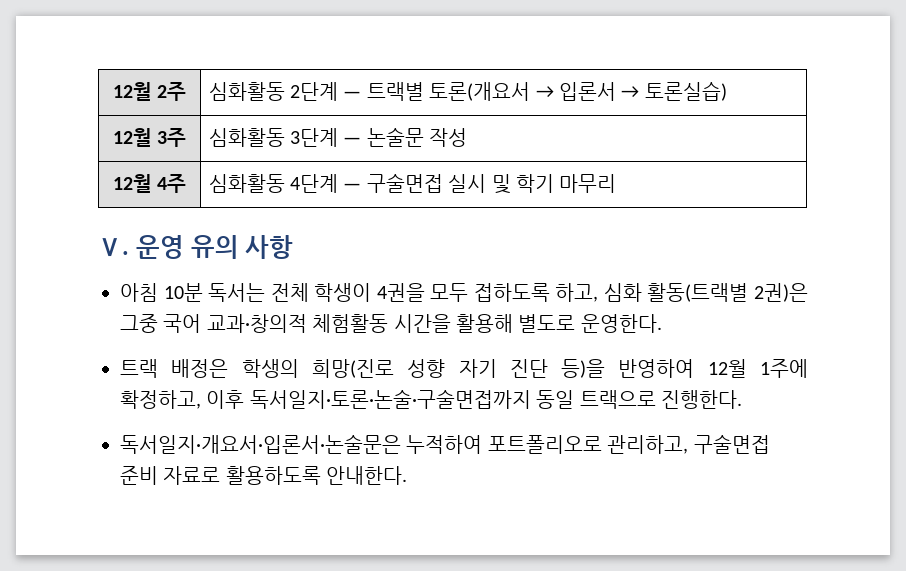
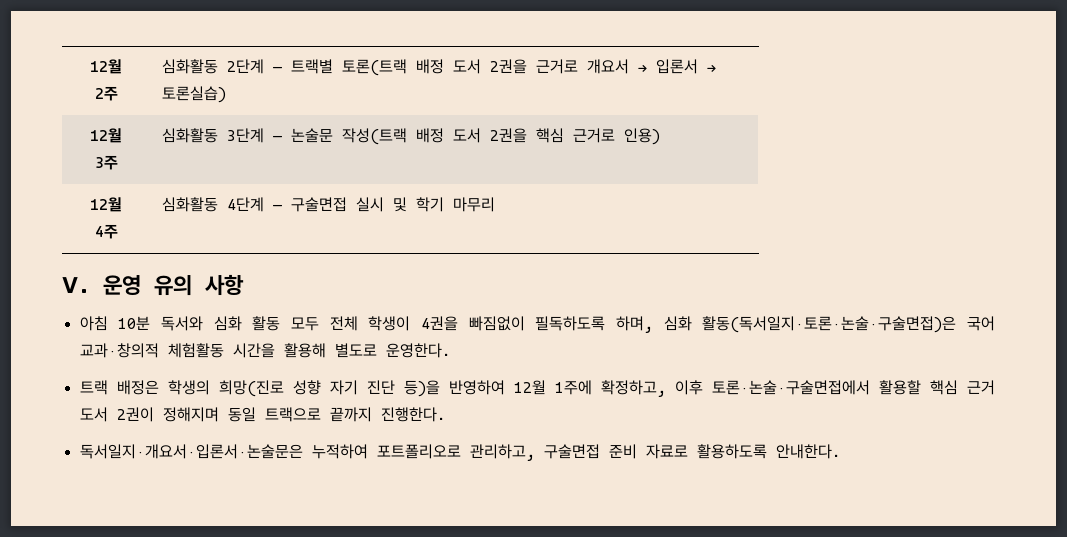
- 12월 2주 | 심화활동 2단계 — 트랙별 토론(개요서 → 입론서 → 토론실습)
+ 12월 2주 | 심화활동 2단계 — 트랙별 토론(트랙 배정 도서 2권을 근거로 개요서 → 입론서 → 토론실습)
- 12월 3주 | 심화활동 3단계 — 논술문 작성
+ 12월 3주 | 심화활동 3단계 — 논술문 작성(트랙 배정 도서 2권을 핵심 근거로 인용)
- 아침 10분 독서는 전체 학생이 4권을 모두 접하도록 하고, 심화 활동(트랙별 2권)은 그중 국어 교과·창의적 체험활동 시간을 활용해 별도로 운영한다.
+ 아침 10분 독서와 심화 활동 모두 전체 학생이 4권을 빠짐없이 필독하도록 하며, 심화 활동(독서일지·토론·논술·구술면접)은 국어 교과·창의적 체험활동 시간을 활용해 별도로 운영한다.
- 트랙 배정은 학생의 희망(진로 성향 자기 진단 등)을 반영하여 12월 1주에 확정하고, 이후 독서일지·토론·논술·구술면접까지 동일 트랙으로 진행한다.
+ 트랙 배정은 학생의 희망(진로 성향 자기 진단 등)을 반영하여 12월 1주에 확정하고, 이후 토론·논술·구술면접에서 활용할 핵심 근거 도서 2권이 정해지며 동일 트랙으로 끝까지 진행한다.

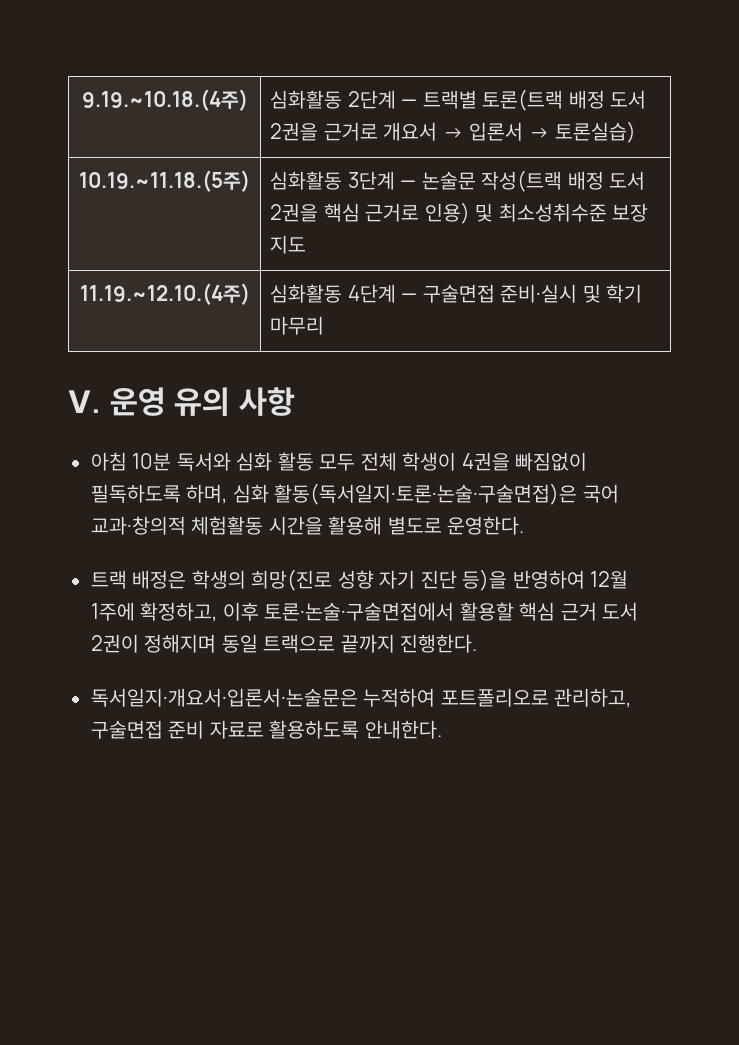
- 12월 2주 | 심화활동 2단계 — 트랙별 토론(트랙 배정 도서 2권을 근거로 개요서 → 입론서 → 토론실습)
+ 9.19.~10.18.(4주) | 심화활동 2단계 — 트랙별 토론(트랙 배정 도서 2권을 근거로 개요서 → 입론서 → 토론실습)
- 12월 3주 | 심화활동 3단계 — 논술문 작성(트랙 배정 도서 2권을 핵심 근거로 인용)
- 12월 4주 | 심화활동 4단계 — 구술면접 실시 및 학기 마무리
+ 10.19.~11.18.(5주) | 심화활동 3단계 — 논술문 작성(트랙 배정 도서 2권을 핵심 근거로 인용) 및 최소성취수준 보장 지도
+ 11.19.~12.10.(4주) | 심화활동 4단계 — 구술면접 준비·실시 및 학기 마무리

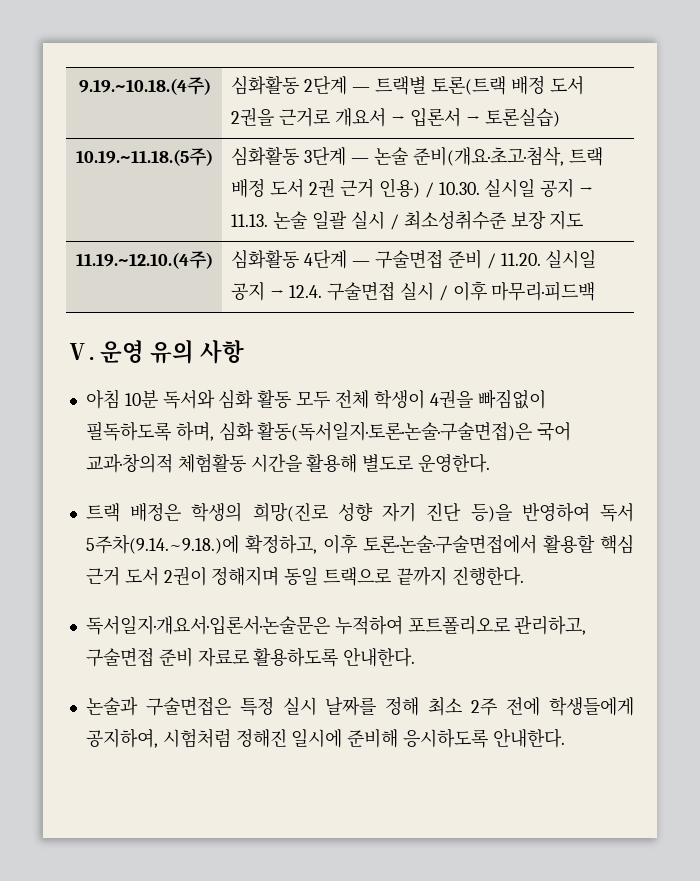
- 10.19.~11.18.(5주) | 심화활동 3단계 — 논술문 작성(트랙 배정 도서 2권을 핵심 근거로 인용) 및 최소성취수준 보장 지도
+ 10.19.~11.18.(5주) | 심화활동 3단계 — 논술 준비(개요·초고·첨삭, 트랙 배정 도서 2권 근거 인용) / 10.30. 실시일 공지 → 11.13. 논술 일괄 실시 / 최소성취수준 보장 지도
- 11.19.~12.10.(4주) | 심화활동 4단계 — 구술면접 준비·실시 및 학기 마무리
+ 11.19.~12.10.(4주) | 심화활동 4단계 — 구술면접 준비 / 11.20. 실시일 공지 → 12.4. 구술면접 실시 / 이후 마무리·피드백
- 트랙 배정은 학생의 희망(진로 성향 자기 진단 등)을 반영하여 12월 1주에 확정하고, 이후 토론·논술·구술면접에서 활용할 핵심 근거 도서 2권이 정해지며 동일 트랙으로 끝까지 진행한다.
+ 트랙 배정은 학생의 희망(진로 성향 자기 진단 등)을 반영하여 독서 5주차(9.14.~9.18.)에 확정하고, 이후 토론·논술·구술면접에서 활용할 핵심 근거 도서 2권이 정해지며 동일 트랙으로 끝까지 진행한다.
+ 논술과 구술면접은 특정 실시 날짜를 정해 최소 2주 전에 학생들에게 공지하여, 시험처럼 정해진 일시에 준비해 응시하도록 안내한다.

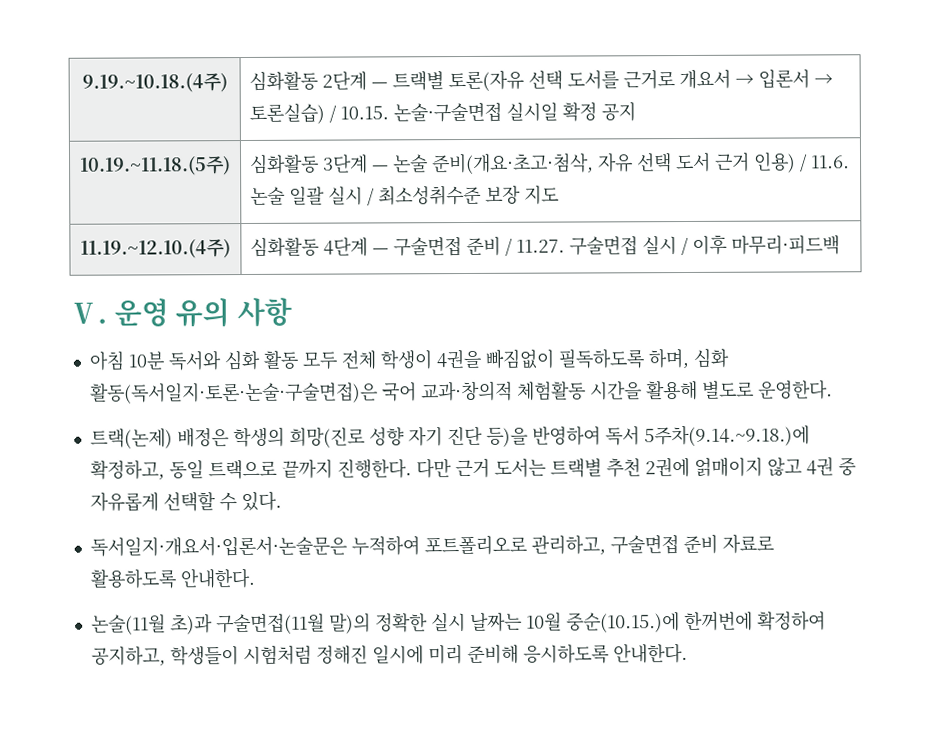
- 9.19.~10.18.(4주) | 심화활동 2단계 — 트랙별 토론(트랙 배정 도서 2권을 근거로 개요서 → 입론서 → 토론실습)
+ 9.19.~10.18.(4주) | 심화활동 2단계 — 트랙별 토론(자유 선택 도서를 근거로 개요서 → 입론서 → 토론실습) / 10.15. 논술·구술면접 실시일 확정 공지
- 10.19.~11.18.(5주) | 심화활동 3단계 — 논술 준비(개요·초고·첨삭, 트랙 배정 도서 2권 근거 인용) / 10.30. 실시일 공지 → 11.13. 논술 일괄 실시 / 최소성취수준 보장 지도
+ 10.19.~11.18.(5주) | 심화활동 3단계 — 논술 준비(개요·초고·첨삭, 자유 선택 도서 근거 인용) / 11.6. 논술 일괄 실시 / 최소성취수준 보장 지도
- 11.19.~12.10.(4주) | 심화활동 4단계 — 구술면접 준비 / 11.20. 실시일 공지 → 12.4. 구술면접 실시 / 이후 마무리·피드백
+ 11.19.~12.10.(4주) | 심화활동 4단계 — 구술면접 준비 / 11.27. 구술면접 실시 / 이후 마무리·피드백
- 트랙 배정은 학생의 희망(진로 성향 자기 진단 등)을 반영하여 독서 5주차(9.14.~9.18.)에 확정하고, 이후 토론·논술·구술면접에서 활용할 핵심 근거 도서 2권이 정해지며 동일 트랙으로 끝까지 진행한다.
+ 트랙(논제) 배정은 학생의 희망(진로 성향 자기 진단 등)을 반영하여 독서 5주차(9.14.~9.18.)에 확정하고, 동일 트랙으로 끝까지 진행한다. 다만 근거 도서는 트랙별 추천 2권에 얽매이지 않고 4권 중 자유롭게 선택할 수 있다.
- 논술과 구술면접은 특정 실시 날짜를 정해 최소 2주 전에 학생들에게 공지하여, 시험처럼 정해진 일시에 준비해 응시하도록 안내한다.
+ 논술(11월 초)과 구술면접(11월 말)의 정확한 실시 날짜는 10월 중순(10.15.)에 한꺼번에 확정하여 공지하고, 학생들이 시험처럼 정해진 일시에 미리 준비해 응시하도록 안내한다.

